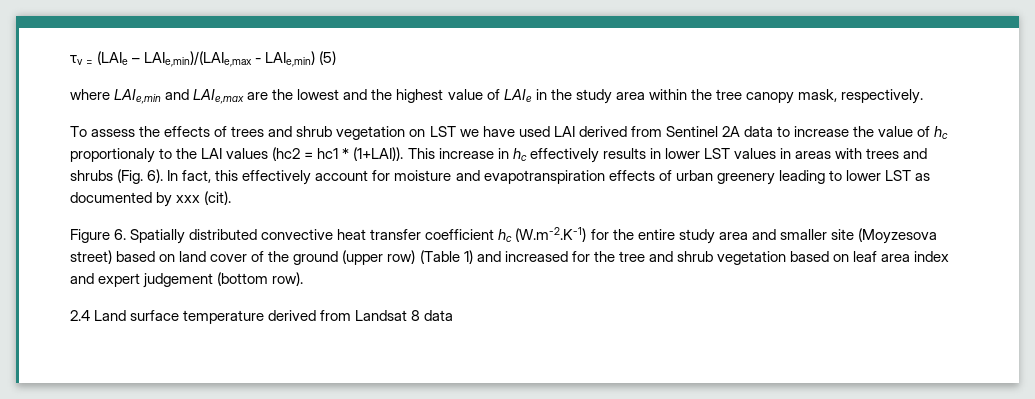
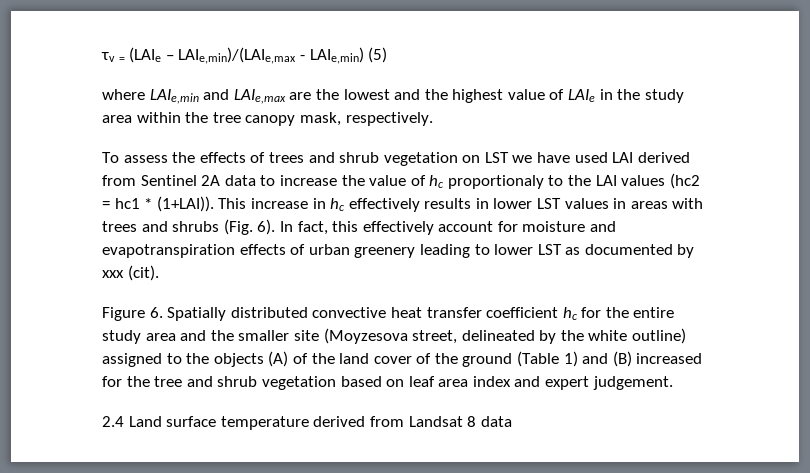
- Figure 6. Spatially distributed convective heat transfer coefficient hc (W.m-2.K-1) for the entire study area and smaller site (Moyzesova street) based on land cover of the ground (upper row) (Table 1) and increased for the tree and shrub vegetation based on leaf area index and expert judgement (bottom row).
+ Figure 6. Spatially distributed convective heat transfer coefficient hc for the entire study area and the smaller site (Moyzesova street, delineated by the white outline) assigned to the objects (A) of the land cover of the ground (Table 1) and (B) increased for the tree and shrub vegetation based on leaf area index and expert judgement.

